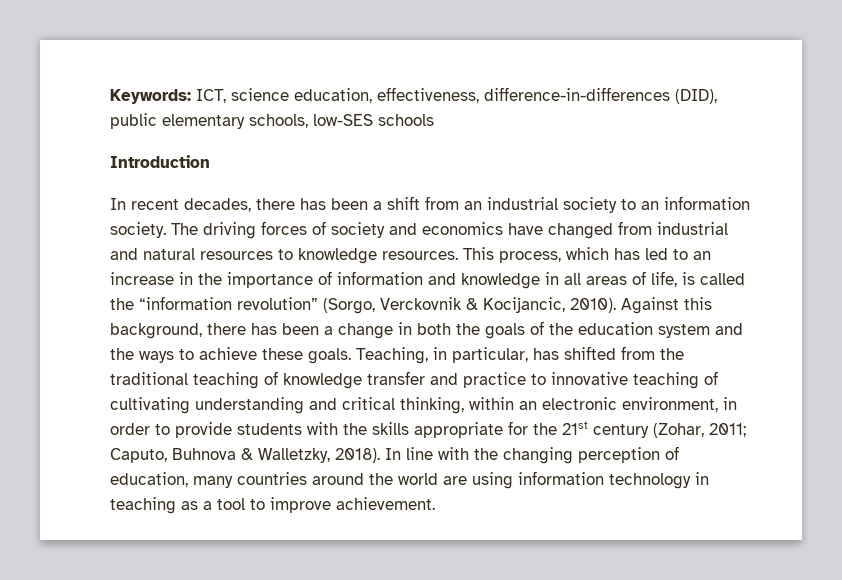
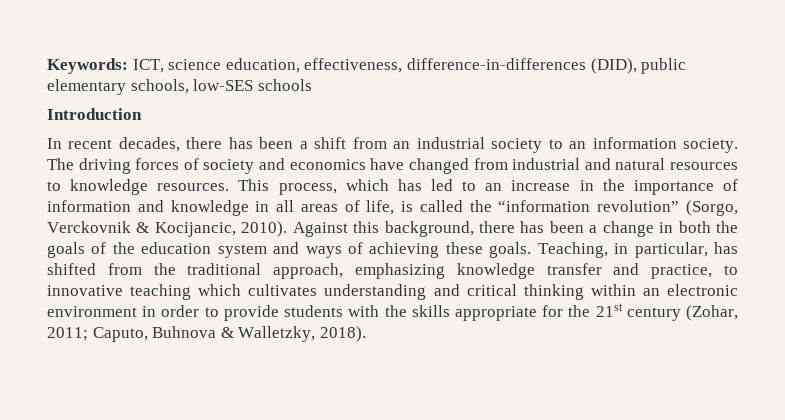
- Against this background, there has been a change in both the goals of the education system and the ways to achieve these goals.
+ Against this background, there has been a change in both the goals of the education system and ways of achieving these goals.
- Teaching, in particular, has shifted from the traditional teaching of knowledge transfer and practice to innovative teaching of cultivating understanding and critical thinking, within an electronic environment, in order to provide students with the skills appropriate for the 21st century (Zohar, 2011; Caputo, Buhnova & Walletzky, 2018). In line with the changing perception of education, many countries around the world are using information technology in teaching as a tool to improve achievement.
+ Teaching, in particular, has shifted from the traditional approach, emphasizing knowledge transfer and practice, to innovative teaching which cultivates understanding and critical thinking within an electronic environment in order to provide students with the skills appropriate for the 21st century (Zohar, 2011; Caputo, Buhnova & Walletzky, 2018).

